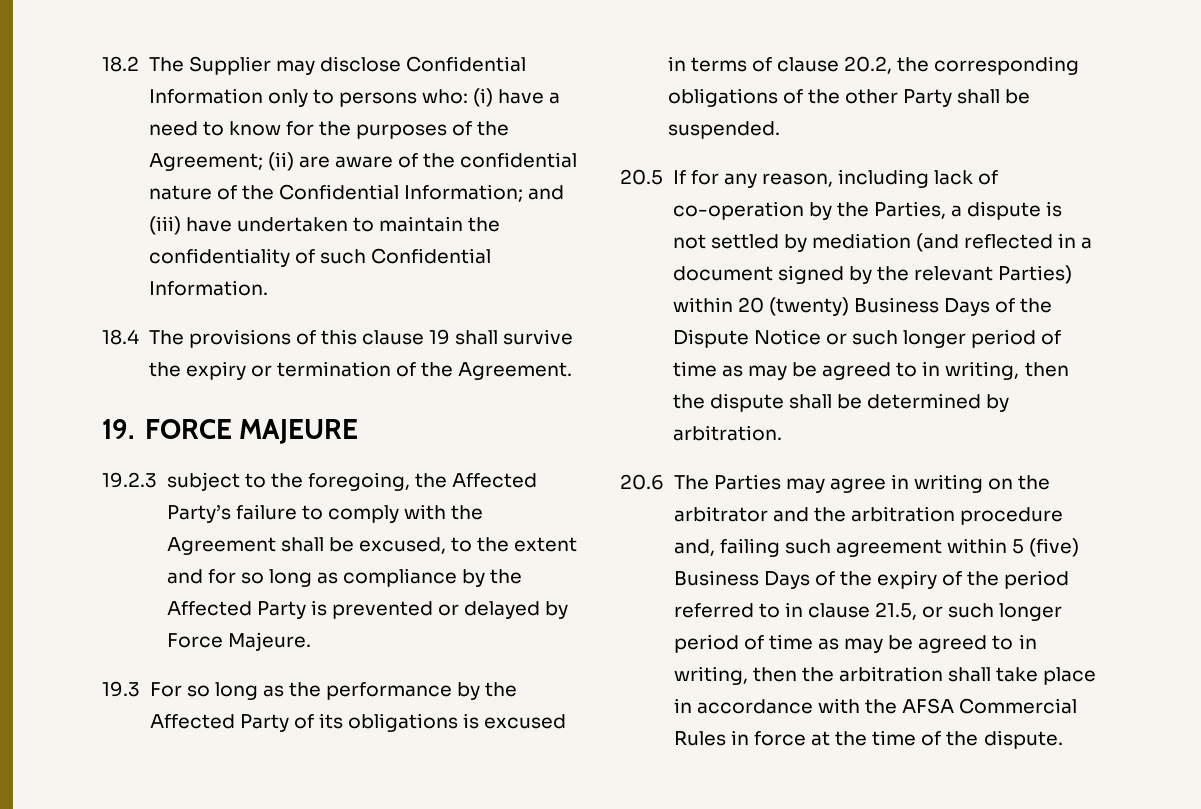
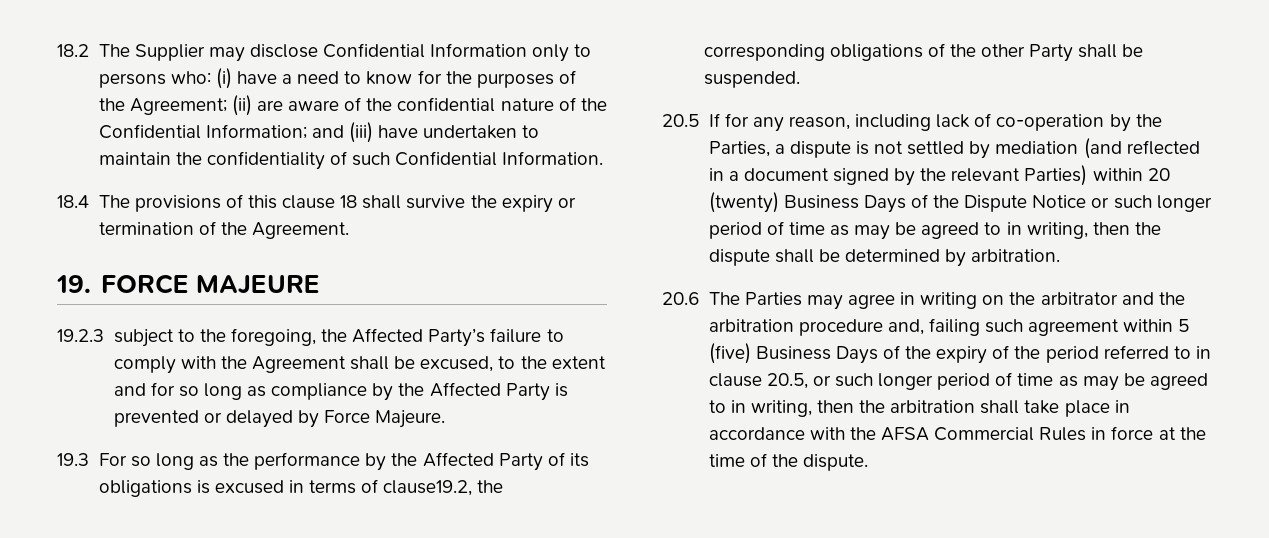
- 18.4 The provisions of this clause 19 shall survive the expiry or termination of the Agreement.
+ 18.4 The provisions of this clause 18 shall survive the expiry or termination of the Agreement.
- 19.3 For so long as the performance by the Affected Party of its obligations is excused in terms of clause 20.2, the corresponding obligations of the other Party shall be suspended.
+ 19.3 For so long as the performance by the Affected Party of its obligations is excused in terms of clause19.2, the corresponding obligations of the other Party shall be suspended.
- 20.6 The Parties may agree in writing on the arbitrator and the arbitration procedure and, failing such agreement within 5 (five) Business Days of the expiry of the period referred to in clause 21.5, or such longer period of time as may be agreed to in writing, then the arbitration shall take place in accordance with the AFSA Commercial Rules in force at the time of the dispute.
+ 20.6 The Parties may agree in writing on the arbitrator and the arbitration procedure and, failing such agreement within 5 (five) Business Days of the expiry of the period referred to in clause 20.5, or such longer period of time as may be agreed to in writing, then the arbitration shall take place in accordance with the AFSA Commercial Rules in force at the time of the dispute.

